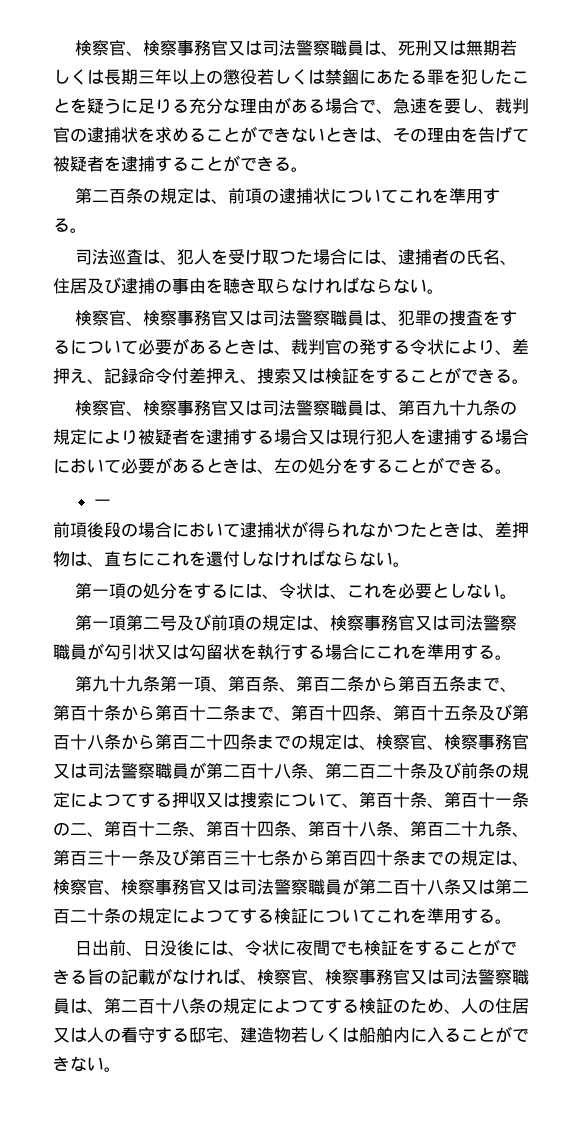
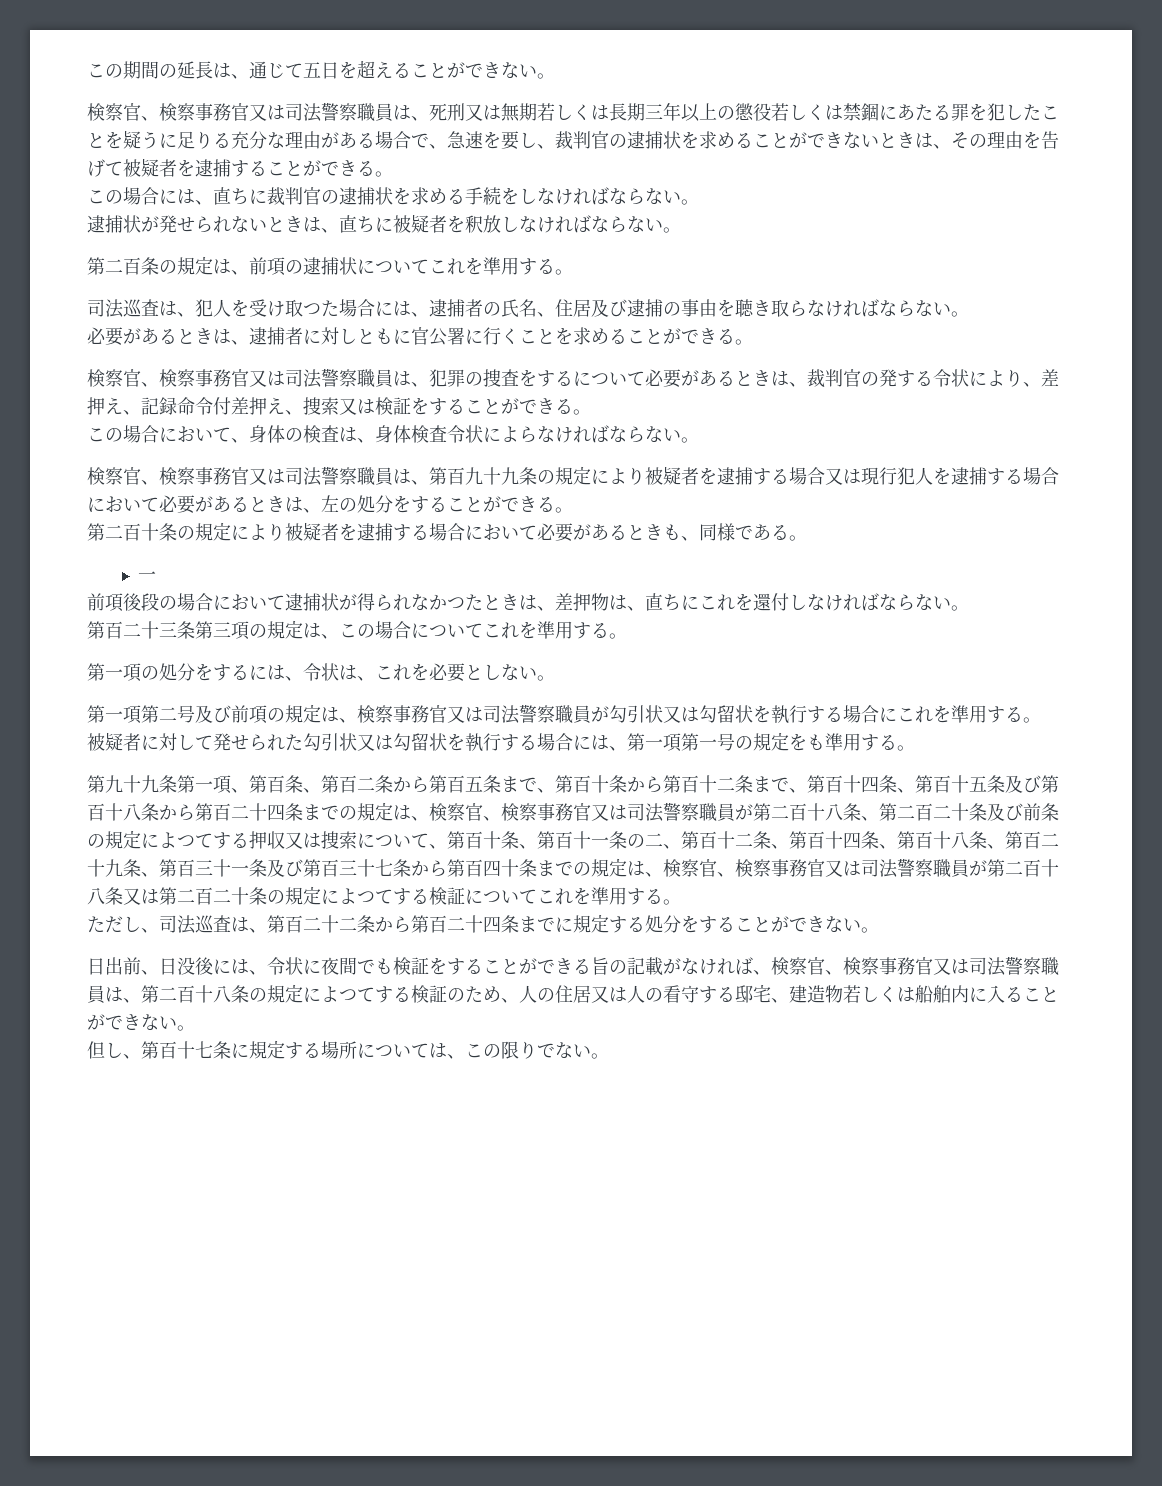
+ この期間の延長は、通じて五日を超えることができない。
+ この場合には、直ちに裁判官の逮捕状を求める手続をしなければならない。
+ 逮捕状が発せられないときは、直ちに被疑者を釈放しなければならない。
+ 必要があるときは、逮捕者に対しともに官公署に行くことを求めることができる。
+ この場合において、身体の検査は、身体検査令状によらなければならない。
+ 第二百十条の規定により被疑者を逮捕する場合において必要があるときも、同様である。
+ 第百二十三条第三項の規定は、この場合についてこれを準用する。
+ 被疑者に対して発せられた勾引状又は勾留状を執行する場合には、第一項第一号の規定をも準用する。
+ ただし、司法巡査は、第百二十二条から第百二十四条までに規定する処分をすることができない。
+ 但し、第百十七条に規定する場所については、この限りでない。

